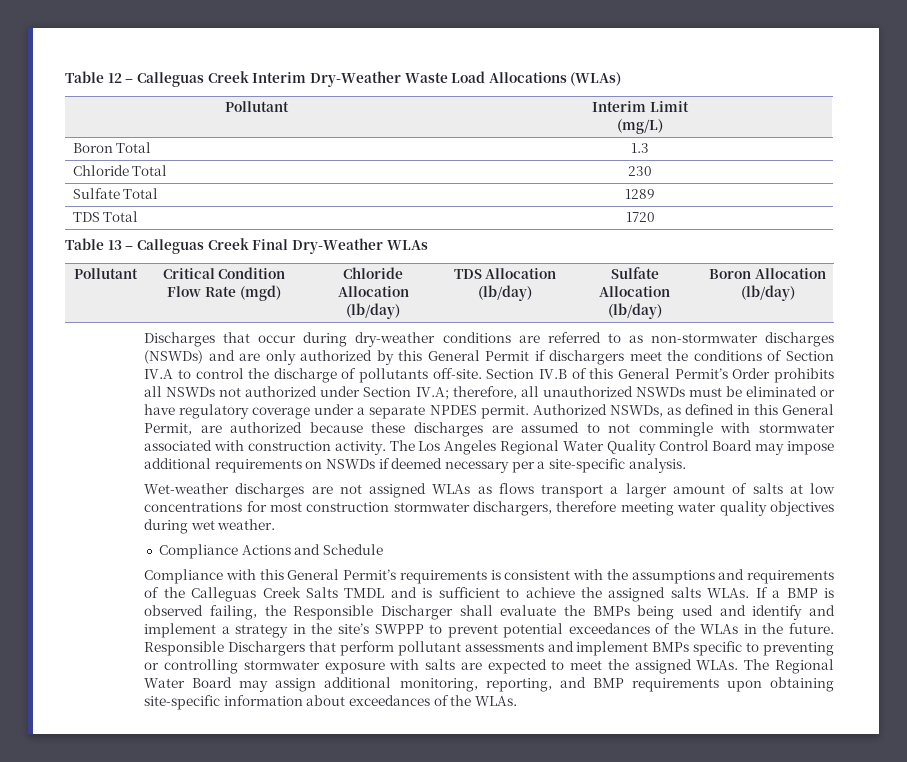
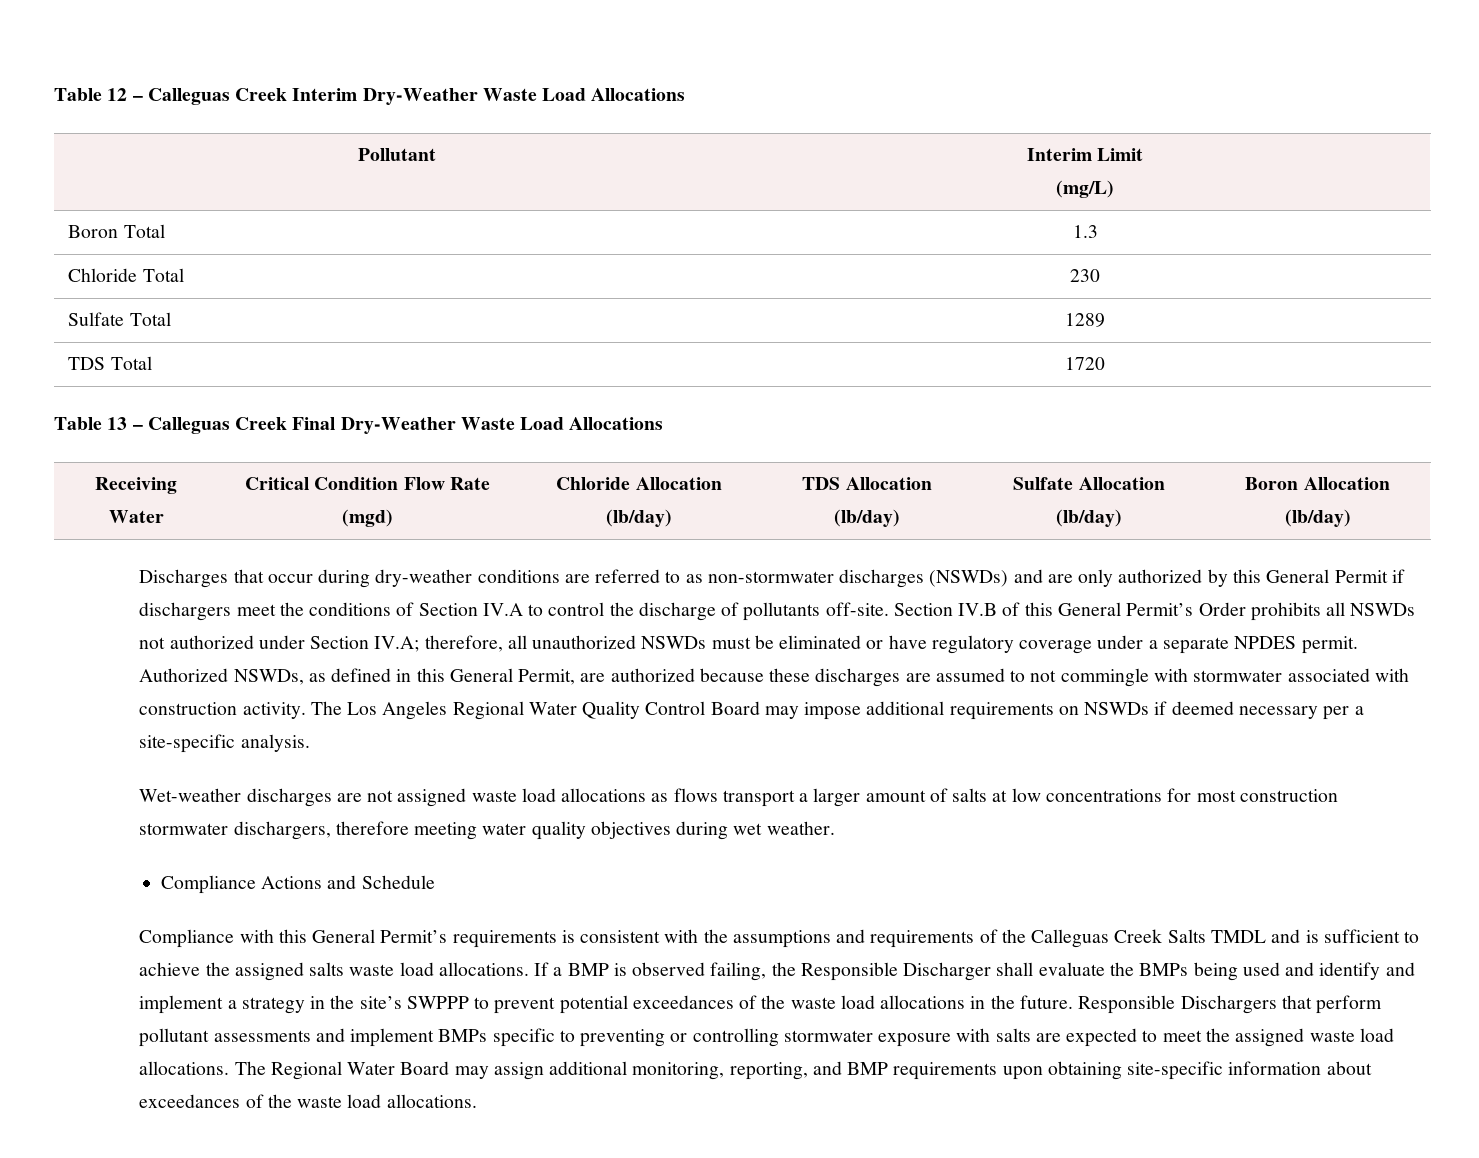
- Table 12 – Calleguas Creek Interim Dry-Weather Waste Load Allocations (WLAs)
+ Table 12 – Calleguas Creek Interim Dry-Weather Waste Load Allocations
- Table 13 – Calleguas Creek Final Dry-Weather WLAs
- Pollutant | Critical Condition Flow Rate (mgd) | Chloride Allocation (lb/day) | TDS Allocation (lb/day) | Sulfate Allocation (lb/day) | Boron Allocation (lb/day)
+ Table 13 – Calleguas Creek Final Dry-Weather Waste Load Allocations
+ Receiving Water | Critical Condition Flow Rate (mgd) | Chloride Allocation (lb/day) | TDS Allocation (lb/day) | Sulfate Allocation (lb/day) | Boron Allocation (lb/day)
- Wet-weather discharges are not assigned WLAs as flows transport a larger amount of salts at low concentrations for most construction stormwater dischargers, therefore meeting water quality objectives during wet weather.
+ Wet-weather discharges are not assigned waste load allocations as flows transport a larger amount of salts at low concentrations for most construction stormwater dischargers, therefore meeting water quality objectives during wet weather.
- Compliance with this General Permit’s requirements is consistent with the assumptions and requirements of the Calleguas Creek Salts TMDL and is sufficient to achieve the assigned salts WLAs.
+ Compliance with this General Permit’s requirements is consistent with the assumptions and requirements of the Calleguas Creek Salts TMDL and is sufficient to achieve the assigned salts waste load allocations.
- If a BMP is observed failing, the Responsible Discharger shall evaluate the BMPs being used and identify and implement a strategy in the site’s SWPPP to prevent potential exceedances of the WLAs in the future.
+ If a BMP is observed failing, the Responsible Discharger shall evaluate the BMPs being used and identify and implement a strategy in the site’s SWPPP to prevent potential exceedances of the waste load allocations in the future.
- Responsible Dischargers that perform pollutant assessments and implement BMPs specific to preventing or controlling stormwater exposure with salts are expected to meet the assigned WLAs.
+ Responsible Dischargers that perform pollutant assessments and implement BMPs specific to preventing or controlling stormwater exposure with salts are expected to meet the assigned waste load allocations.
- The Regional Water Board may assign additional monitoring, reporting, and BMP requirements upon obtaining site-specific information about exceedances of the WLAs.
+ The Regional Water Board may assign additional monitoring, reporting, and BMP requirements upon obtaining site-specific information about exceedances of the waste load allocations.

